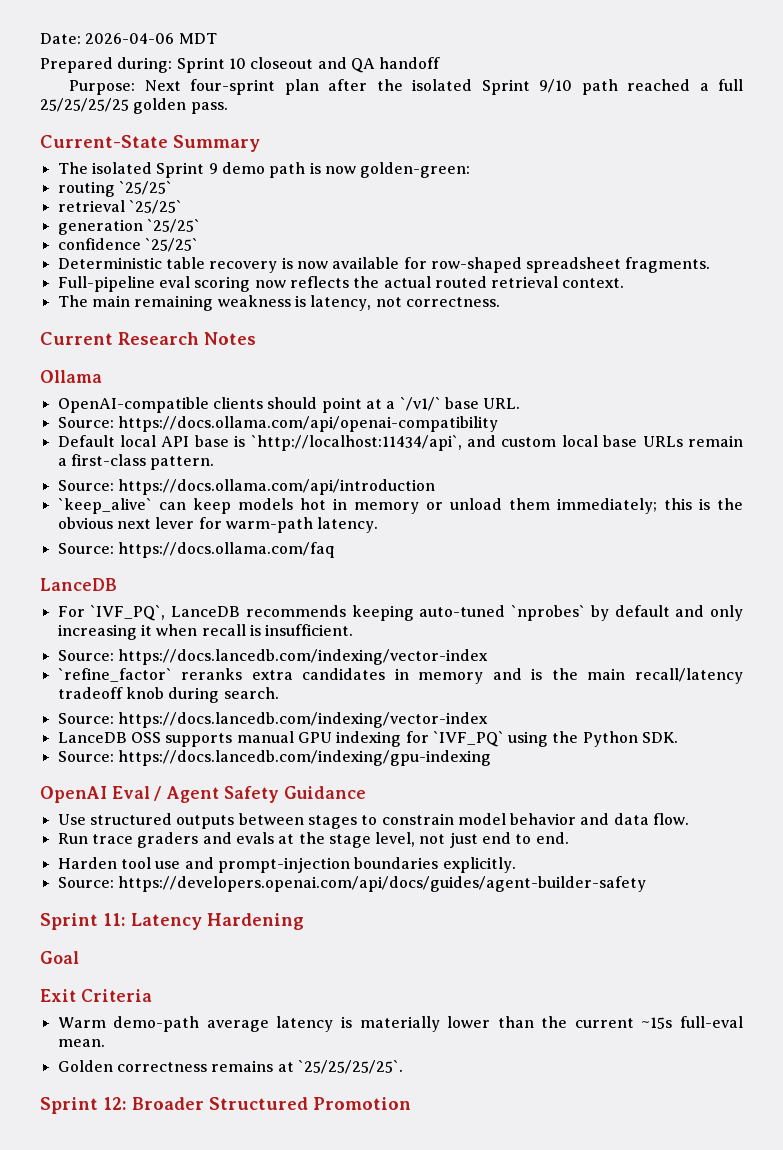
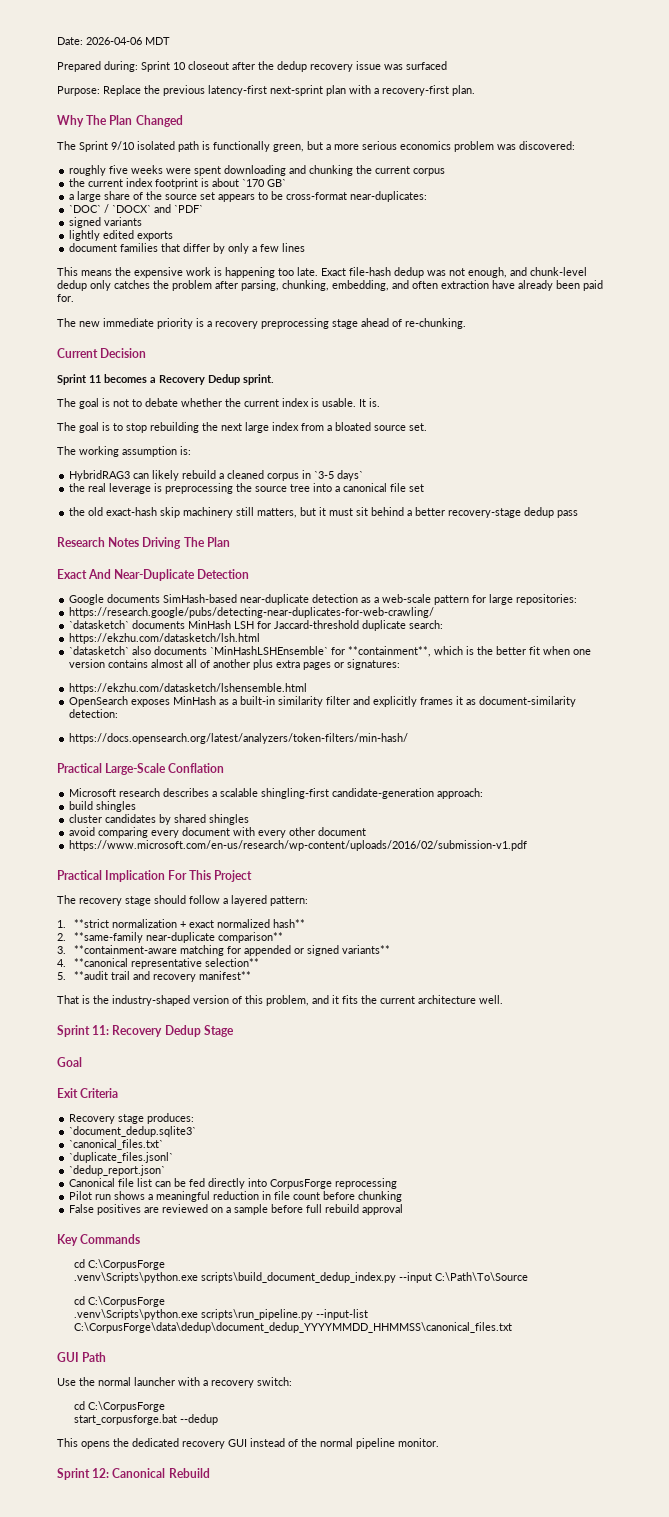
- Prepared during: Sprint 10 closeout and QA handoff
- Purpose: Next four-sprint plan after the isolated Sprint 9/10 path reached a full 25/25/25/25 golden pass.
- Current-State Summary
- The isolated Sprint 9 demo path is now golden-green:
- routing `25/25`
- retrieval `25/25`
- generation `25/25`
- confidence `25/25`
- Deterministic table recovery is now available for row-shaped spreadsheet fragments.
- Full-pipeline eval scoring now reflects the actual routed retrieval context.
- The main remaining weakness is latency, not correctness.
- Current Research Notes
- Ollama
- OpenAI-compatible clients should point at a `/v1/` base URL.
- Source: https://docs.ollama.com/api/openai-compatibility
- Default local API base is `http://localhost:11434/api`, and custom local base URLs remain a first-class pattern.
- Source: https://docs.ollama.com/api/introduction
- `keep_alive` can keep models hot in memory or unload them immediately; this is the obvious next lever for warm-path latency.
- Source: https://docs.ollama.com/faq
- LanceDB
- For `IVF_PQ`, LanceDB recommends keeping auto-tuned `nprobes` by default and only increasing it when recall is insufficient.
- Source: https://docs.lancedb.com/indexing/vector-index
- `refine_factor` reranks extra candidates in memory and is the main recall/latency tradeoff knob during search.
- Source: https://docs.lancedb.com/indexing/vector-index
- LanceDB OSS supports manual GPU indexing for `IVF_PQ` using the Python SDK.
- Source: https://docs.lancedb.com/indexing/gpu-indexing
- OpenAI Eval / Agent Safety Guidance
- Use structured outputs between stages to constrain model behavior and data flow.
- Run trace graders and evals at the stage level, not just end to end.
- Harden tool use and prompt-injection boundaries explicitly.
- Source: https://developers.openai.com/api/docs/guides/agent-builder-safety
+ Prepared during: Sprint 10 closeout after the dedup recovery issue was surfaced
+ Purpose: Replace the previous latency-first next-sprint plan with a recovery-first plan.
+ Why The Plan Changed
+ The Sprint 9/10 isolated path is functionally green, but a more serious economics problem was discovered:
+ roughly five weeks were spent downloading and chunking the current corpus
+ the current index footprint is about `170 GB`
+ a large share of the source set appears to be cross-format near-duplicates:
+ `DOC` / `DOCX` and `PDF`
+ signed variants
+ lightly edited exports
+ document families that differ by only a few lines
+ This means the expensive work is happening too late. Exact file-hash dedup was not enough, and chunk-level dedup only catches the problem after parsing, chunking, embedding, and often extraction have already been paid for.
+ The new immediate priority is a recovery preprocessing stage ahead of re-chunking.
+ Current Decision
+ Sprint 11 becomes a Recovery Dedup sprint.
+ The goal is not to debate whether the current index is usable. It is.
+ The goal is to stop rebuilding the next large index from a bloated source set.
+ The working assumption is:
+ HybridRAG3 can likely rebuild a cleaned corpus in `3-5 days`
+ the real leverage is preprocessing the source tree into a canonical file set
+ the old exact-hash skip machinery still matters, but it must sit behind a better recovery-stage dedup pass
+ Research Notes Driving The Plan
+ Exact And Near-Duplicate Detection
+ Google documents SimHash-based near-duplicate detection as a web-scale pattern for large repositories:
+ https://research.google/pubs/detecting-near-duplicates-for-web-crawling/
+ `datasketch` documents MinHash LSH for Jaccard-threshold duplicate search:
+ https://ekzhu.com/datasketch/lsh.html
+ `datasketch` also documents `MinHashLSHEnsemble` for **containment**, which is the better fit when one version contains almost all of another plus extra pages or signatures:
+ https://ekzhu.com/datasketch/lshensemble.html
+ OpenSearch exposes MinHash as a built-in similarity filter and explicitly frames it as document-similarity detection:
+ https://docs.opensearch.org/latest/analyzers/token-filters/min-hash/
+ Practical Large-Scale Conflation
+ Microsoft research describes a scalable shingling-first candidate-generation approach:
+ build shingles
+ cluster candidates by shared shingles
+ avoid comparing every document with every other document
+ https://www.microsoft.com/en-us/research/wp-content/uploads/2016/02/submission-v1.pdf
+ Practical Implication For This Project
+ The recovery stage should follow a layered pattern:
+ 1. **strict normalization + exact normalized hash**
+ 2. **same-family near-duplicate comparison**
+ 3. **containment-aware matching for appended or signed variants**
+ 4. **canonical representative selection**
+ 5. **audit trail and recovery manifest**
+ That is the industry-shaped version of this problem, and it fits the current architecture well.
- Sprint 11: Latency Hardening
+ Sprint 11: Recovery Dedup Stage
- Warm demo-path average latency is materially lower than the current ~15s full-eval mean.
- Golden correctness remains at `25/25/25/25`.
+ Recovery stage produces:
+ `document_dedup.sqlite3`
+ `canonical_files.txt`
+ `duplicate_files.jsonl`
+ `dedup_report.json`
+ Canonical file list can be fed directly into CorpusForge reprocessing
+ Pilot run shows a meaningful reduction in file count before chunking
+ False positives are reviewed on a sample before full rebuild approval
+ Key Commands
+ cd C:\CorpusForge
+ .venv\Scripts\python.exe scripts\build_document_dedup_index.py --input C:\Path\To\Source
+ cd C:\CorpusForge
+ .venv\Scripts\python.exe scripts\run_pipeline.py --input-list C:\CorpusForge\data\dedup\document_dedup_YYYYMMDD_HHMMSS\canonical_files.txt
+ GUI Path
+ Use the normal launcher with a recovery switch:
+ cd C:\CorpusForge
+ start_corpusforge.bat --dedup
+ This opens the dedicated recovery GUI instead of the normal pipeline monitor.
- Sprint 12: Broader Structured Promotion
+ Sprint 12: Canonical Rebuild

